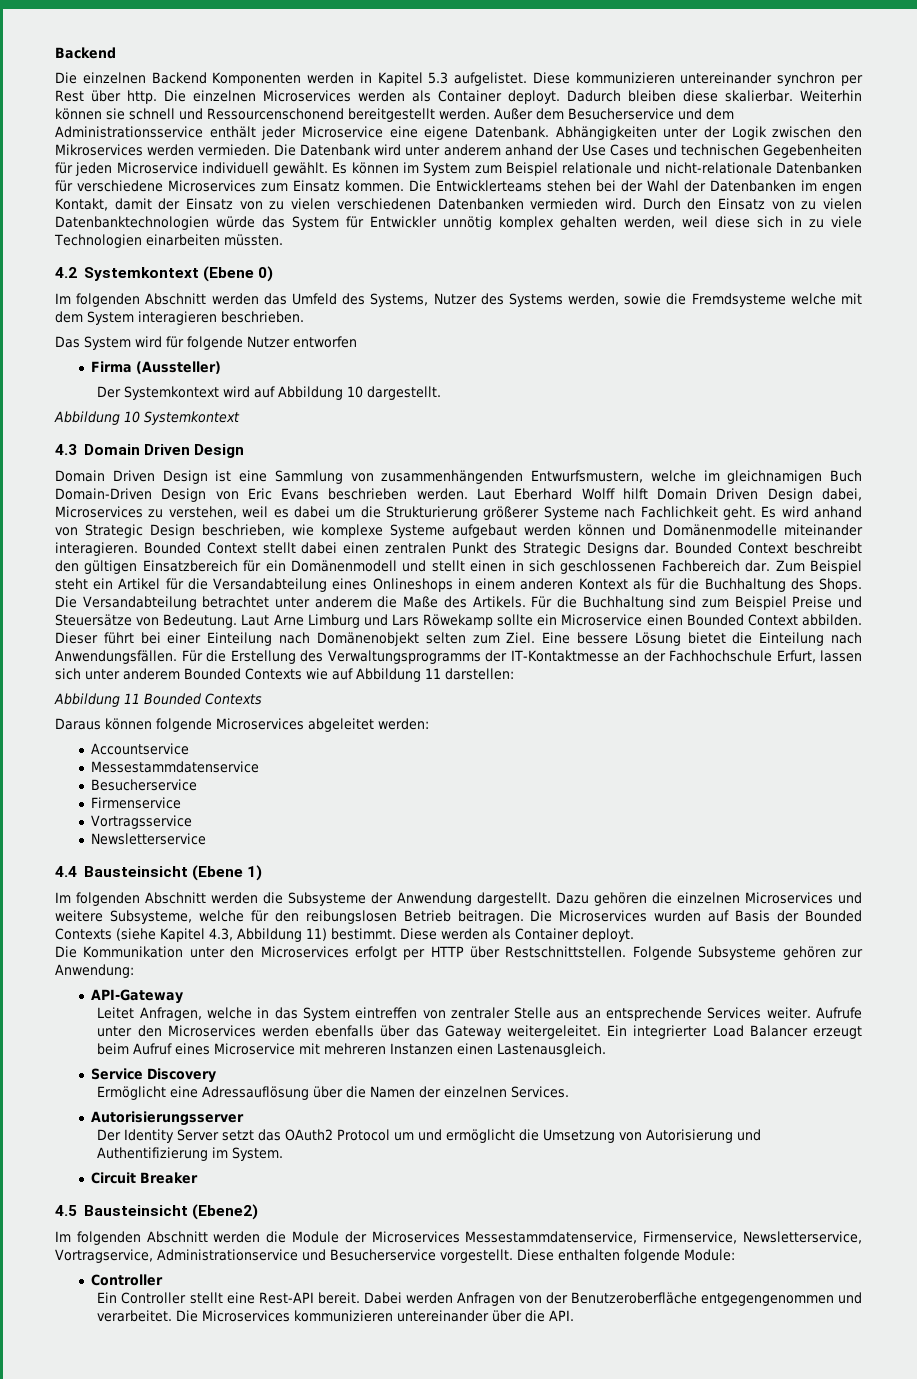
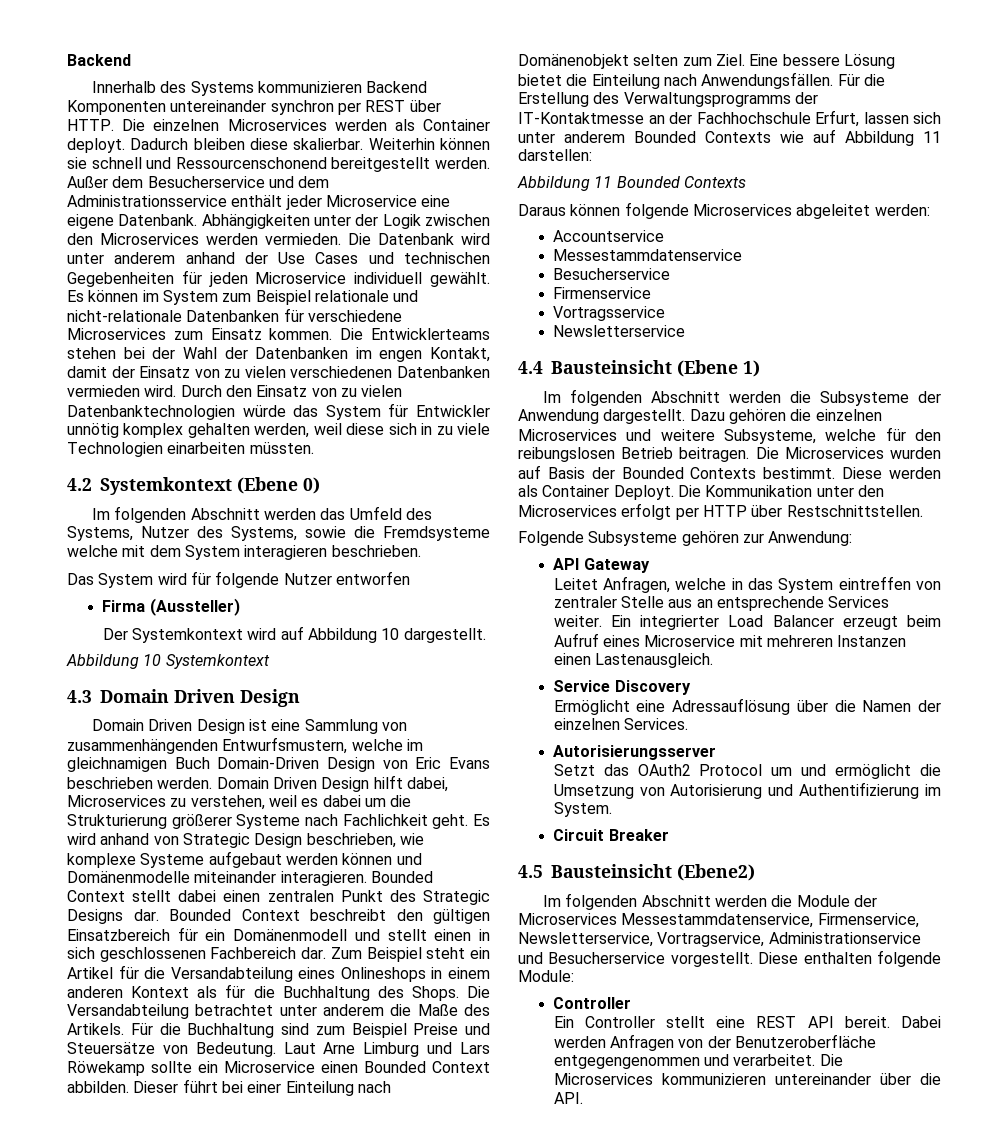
- Die einzelnen Backend Komponenten werden in Kapitel 5.3 aufgelistet. Diese kommunizieren untereinander synchron per Rest über http.
+ Innerhalb des Systems kommunizieren Backend Komponenten untereinander synchron per REST über HTTP.
- Abhängigkeiten unter der Logik zwischen den Mikroservices werden vermieden.
+ Abhängigkeiten unter der Logik zwischen den Microservices werden vermieden.
- Im folgenden Abschnitt werden das Umfeld des Systems, Nutzer des Systems werden, sowie die Fremdsysteme welche mit dem System interagieren beschrieben.
+ Im folgenden Abschnitt werden das Umfeld des Systems, Nutzer des Systems, sowie die Fremdsysteme welche mit dem System interagieren beschrieben.
- Laut Eberhard Wolff hilft Domain Driven Design dabei, Microservices zu verstehen, weil es dabei um die Strukturierung größerer Systeme nach Fachlichkeit geht.
+ Domain Driven Design hilft dabei, Microservices zu verstehen, weil es dabei um die Strukturierung größerer Systeme nach Fachlichkeit geht.
- Die Microservices wurden auf Basis der Bounded Contexts (siehe Kapitel 4.3, Abbildung 11) bestimmt.
+ Die Microservices wurden auf Basis der Bounded Contexts bestimmt.
- Diese werden als Container deployt.
- Die Kommunikation unter den Microservices erfolgt per HTTP über Restschnittstellen. Folgende Subsysteme gehören zur Anwendung:
+ Diese werden als Container Deployt. Die Kommunikation unter den Microservices erfolgt per HTTP über Restschnittstellen.
+ Folgende Subsysteme gehören zur Anwendung:
- API-Gateway
+ API Gateway
- Aufrufe unter den Microservices werden ebenfalls über das Gateway weitergeleitet.
- Der Identity Server setzt das OAuth2 Protocol um und ermöglicht die Umsetzung von Autorisierung und Authentifizierung im System.
+ Setzt das OAuth2 Protocol um und ermöglicht die Umsetzung von Autorisierung und Authentifizierung im System.
- Ein Controller stellt eine Rest-API bereit.
+ Ein Controller stellt eine REST API bereit.

